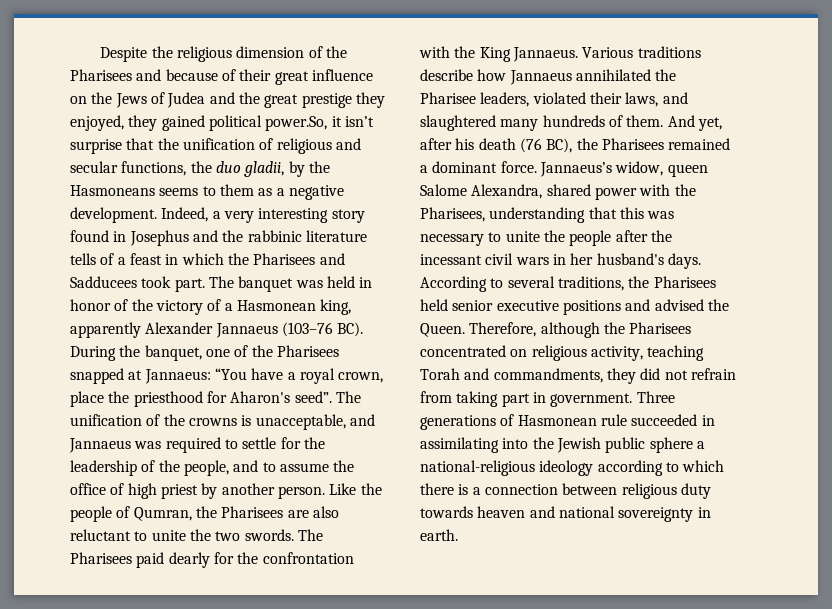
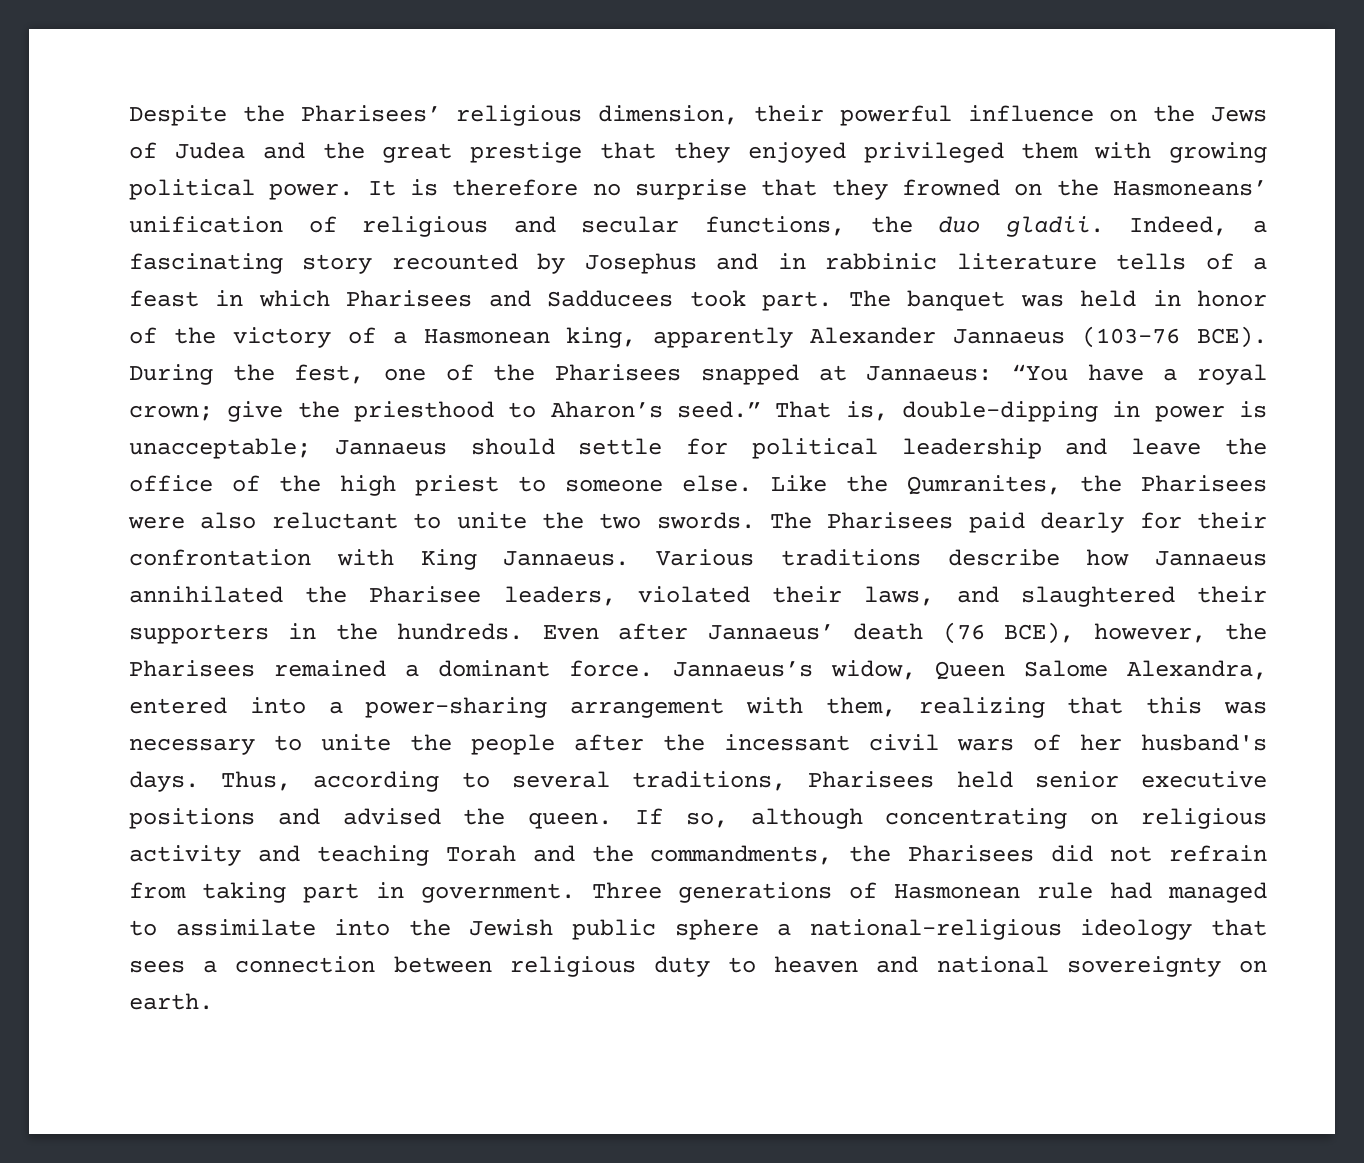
- Despite the religious dimension of the Pharisees and because of their great influence on the Jews of Judea and the great prestige they enjoyed, they gained political power.So, it isn’t surprise that the unification of religious and secular functions, the duo gladii, by the Hasmoneans seems to them as a negative development. Indeed, a very interesting story found in Josephus and the rabbinic literature tells of a feast in which the Pharisees and Sadducees took part.
+ Despite the Pharisees’ religious dimension, their powerful influence on the Jews of Judea and the great prestige that they enjoyed privileged them with growing political power. It is therefore no surprise that they frowned on the Hasmoneans’ unification of religious and secular functions, the duo gladii. Indeed, a fascinating story recounted by Josephus and in rabbinic literature tells of a feast in which Pharisees and Sadducees took part.
- The banquet was held in honor of the victory of a Hasmonean king, apparently Alexander Jannaeus (103–76 BC). During the banquet, one of the Pharisees snapped at Jannaeus: “You have a royal crown, place the priesthood for Aharon's seed”. The unification of the crowns is unacceptable, and Jannaeus was required to settle for the leadership of the people, and to assume the office of high priest by another person. Like the people of Qumran, the Pharisees are also reluctant to unite the two swords.
+ The banquet was held in honor of the victory of a Hasmonean king, apparently Alexander Jannaeus (103–76 BCE). During the fest, one of the Pharisees snapped at Jannaeus: “You have a royal crown; give the priesthood to Aharon’s seed.” That is, double-dipping in power is unacceptable; Jannaeus should settle for political leadership and leave the office of the high priest to someone else. Like the Qumranites, the Pharisees were also reluctant to unite the two swords.
- The Pharisees paid dearly for the confrontation with the King Jannaeus.
+ The Pharisees paid dearly for their confrontation with King Jannaeus.
- Various traditions describe how Jannaeus annihilated the Pharisee leaders, violated their laws, and slaughtered many hundreds of them. And yet, after his death (76 BC), the Pharisees remained a dominant force.
+ Various traditions describe how Jannaeus annihilated the Pharisee leaders, violated their laws, and slaughtered their supporters in the hundreds. Even after Jannaeus’ death (76 BCE), however, the Pharisees remained a dominant force.
- Jannaeus’s widow, queen Salome Alexandra, shared power with the Pharisees, understanding that this was necessary to unite the people after the incessant civil wars in her husband's days.
+ Jannaeus’s widow, Queen Salome Alexandra, entered into a power-sharing arrangement with them, realizing that this was necessary to unite the people after the incessant civil wars of her husband's days.
- According to several traditions, the Pharisees held senior executive positions and advised the Queen. Therefore, although the Pharisees concentrated on religious activity, teaching Torah and commandments, they did not refrain from taking part in government.
+ Thus, according to several traditions, Pharisees held senior executive positions and advised the queen. If so, although concentrating on religious activity and teaching Torah and the commandments, the Pharisees did not refrain from taking part in government.
- Three generations of Hasmonean rule succeeded in assimilating into the Jewish public sphere a national-religious ideology according to which there is a connection between religious duty towards heaven and national sovereignty in earth.
+ Three generations of Hasmonean rule had managed to assimilate into the Jewish public sphere a national-religious ideology that sees a connection between religious duty to heaven and national sovereignty on earth.

